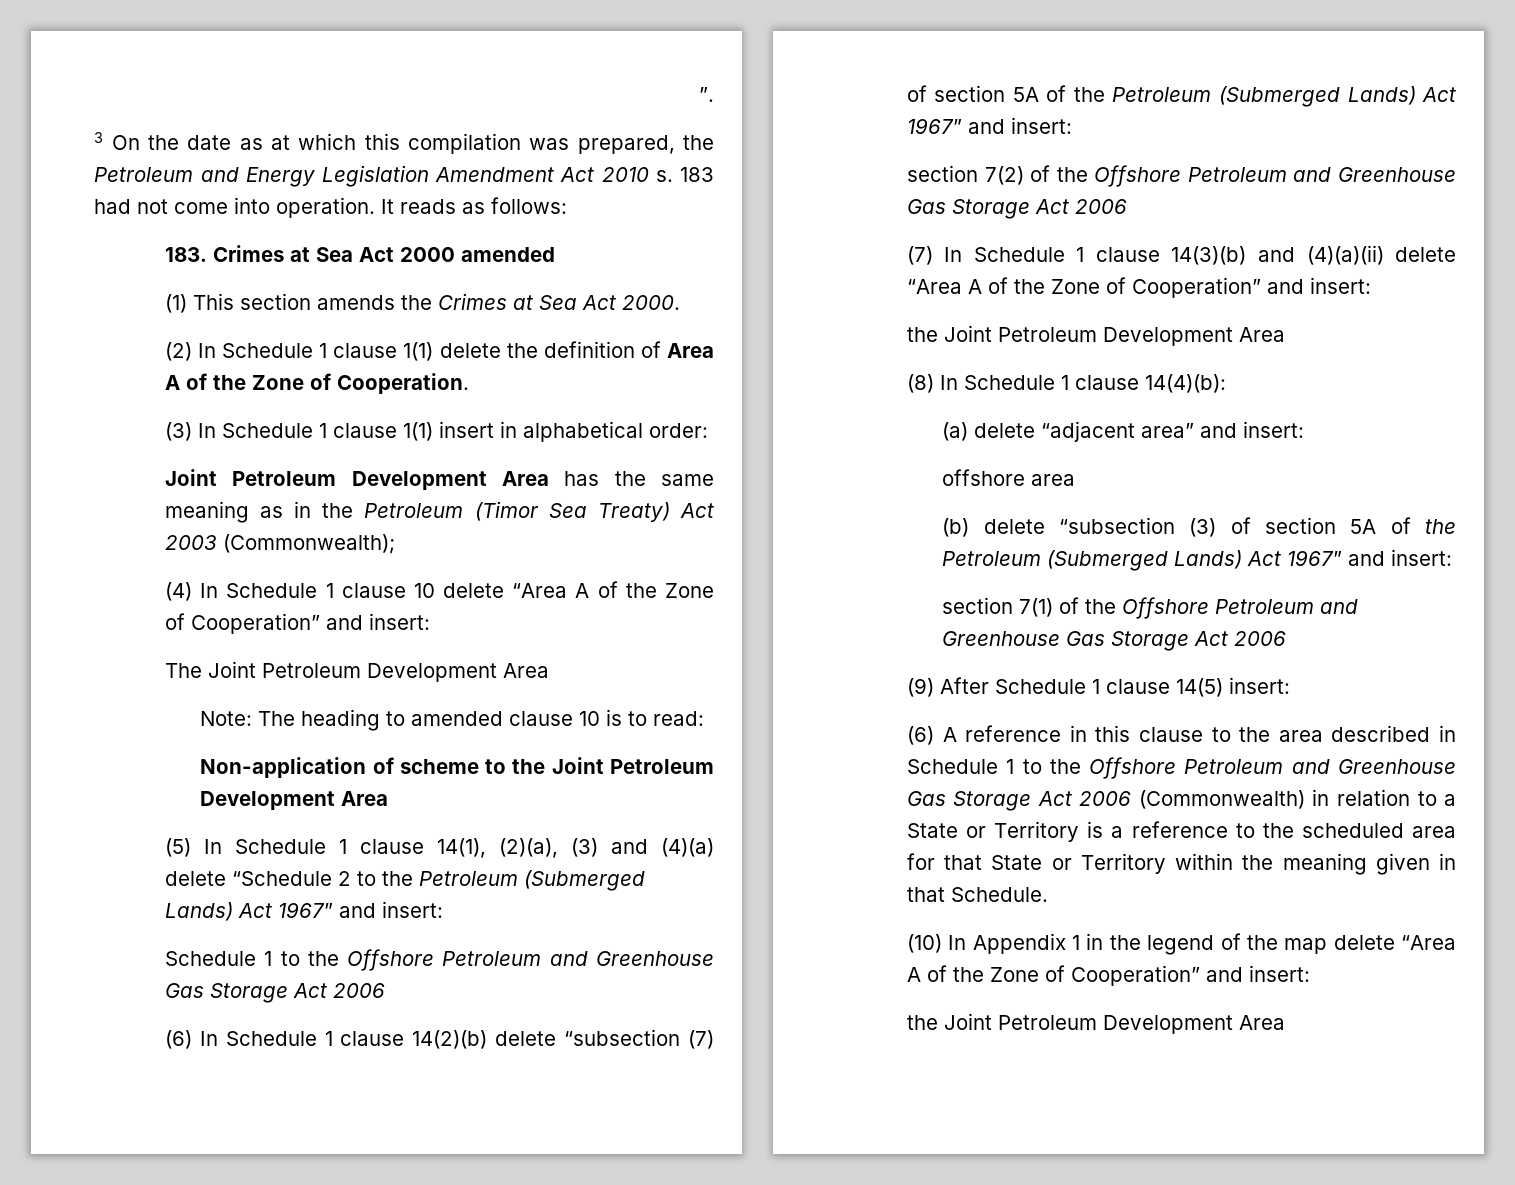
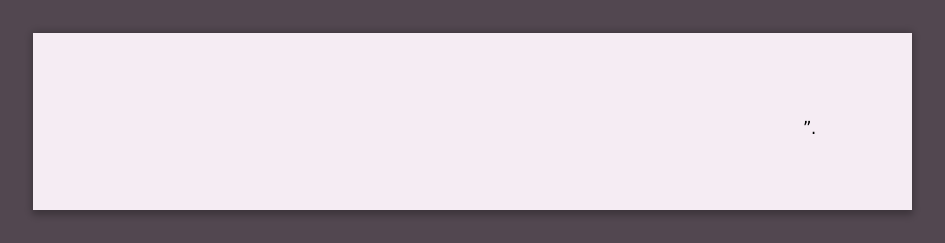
- 3 On the date as at which this compilation was prepared, the Petroleum and Energy Legislation Amendment Act 2010 s. 183 had not come into operation. It reads as follows:
- 183. Crimes at Sea Act 2000 amended
- (1) This section amends the Crimes at Sea Act 2000.
- (2) In Schedule 1 clause 1(1) delete the definition of Area A of the Zone of Cooperation.
- (3) In Schedule 1 clause 1(1) insert in alphabetical order:
- Joint Petroleum Development Area has the same meaning as in the Petroleum (Timor Sea Treaty) Act 2003 (Commonwealth);
- (4) In Schedule 1 clause 10 delete “Area A of the Zone of Cooperation” and insert:
- The Joint Petroleum Development Area
- Note: The heading to amended clause 10 is to read:
- Non-application of scheme to the Joint Petroleum Development Area
- (5) In Schedule 1 clause 14(1), (2)(a), (3) and (4)(a) delete “Schedule 2 to the Petroleum (Submerged Lands) Act 1967” and insert:
- Schedule 1 to the Offshore Petroleum and Greenhouse Gas Storage Act 2006
- (6) In Schedule 1 clause 14(2)(b) delete “subsection (7) of section 5A of the Petroleum (Submerged Lands) Act 1967” and insert:
- section 7(2) of the Offshore Petroleum and Greenhouse Gas Storage Act 2006
- (7) In Schedule 1 clause 14(3)(b) and (4)(a)(ii) delete “Area A of the Zone of Cooperation” and insert:
- the Joint Petroleum Development Area
- (8) In Schedule 1 clause 14(4)(b):
- (a) delete “adjacent area” and insert:
- offshore area
- (b) delete “subsection (3) of section 5A of the Petroleum (Submerged Lands) Act 1967” and insert:
- section 7(1) of the Offshore Petroleum and Greenhouse Gas Storage Act 2006
- (9) After Schedule 1 clause 14(5) insert:
- (6) A reference in this clause to the area described in Schedule 1 to the Offshore Petroleum and Greenhouse Gas Storage Act 2006 (Commonwealth) in relation to a State or Territory is a reference to the scheduled area for that State or Territory within the meaning given in that Schedule.
- (10) In Appendix 1 in the legend of the map delete “Area A of the Zone of Cooperation” and insert:
- the Joint Petroleum Development Area

